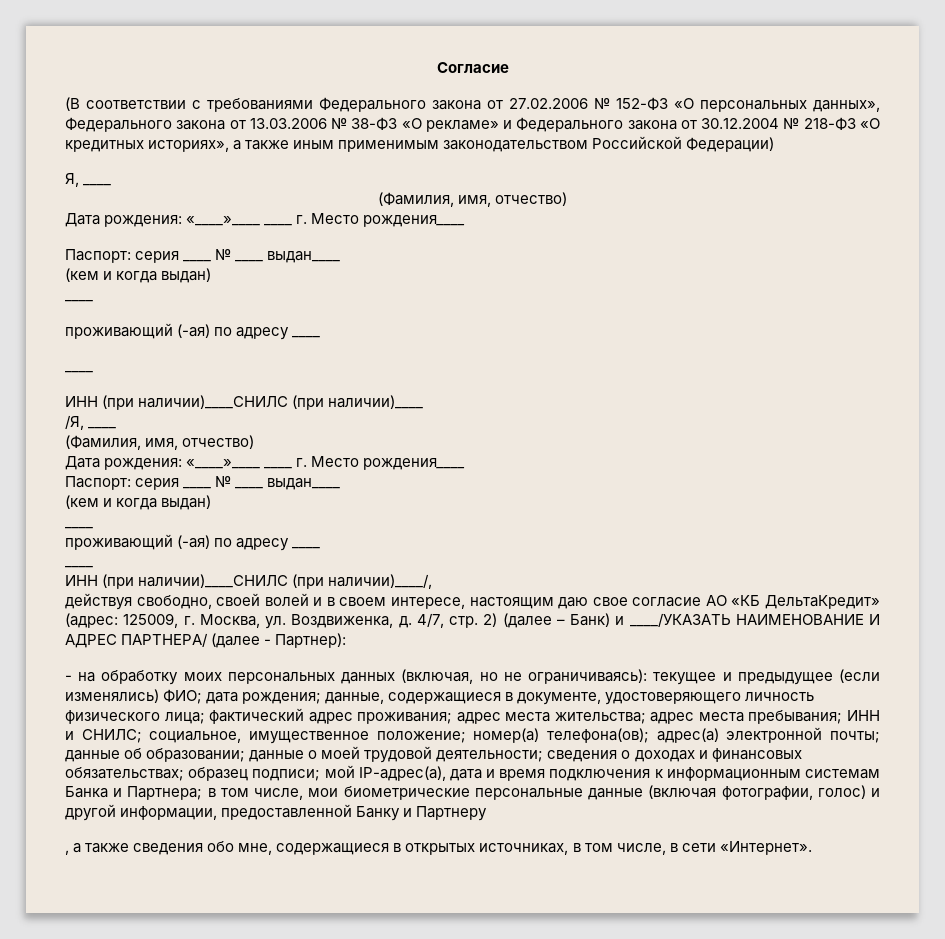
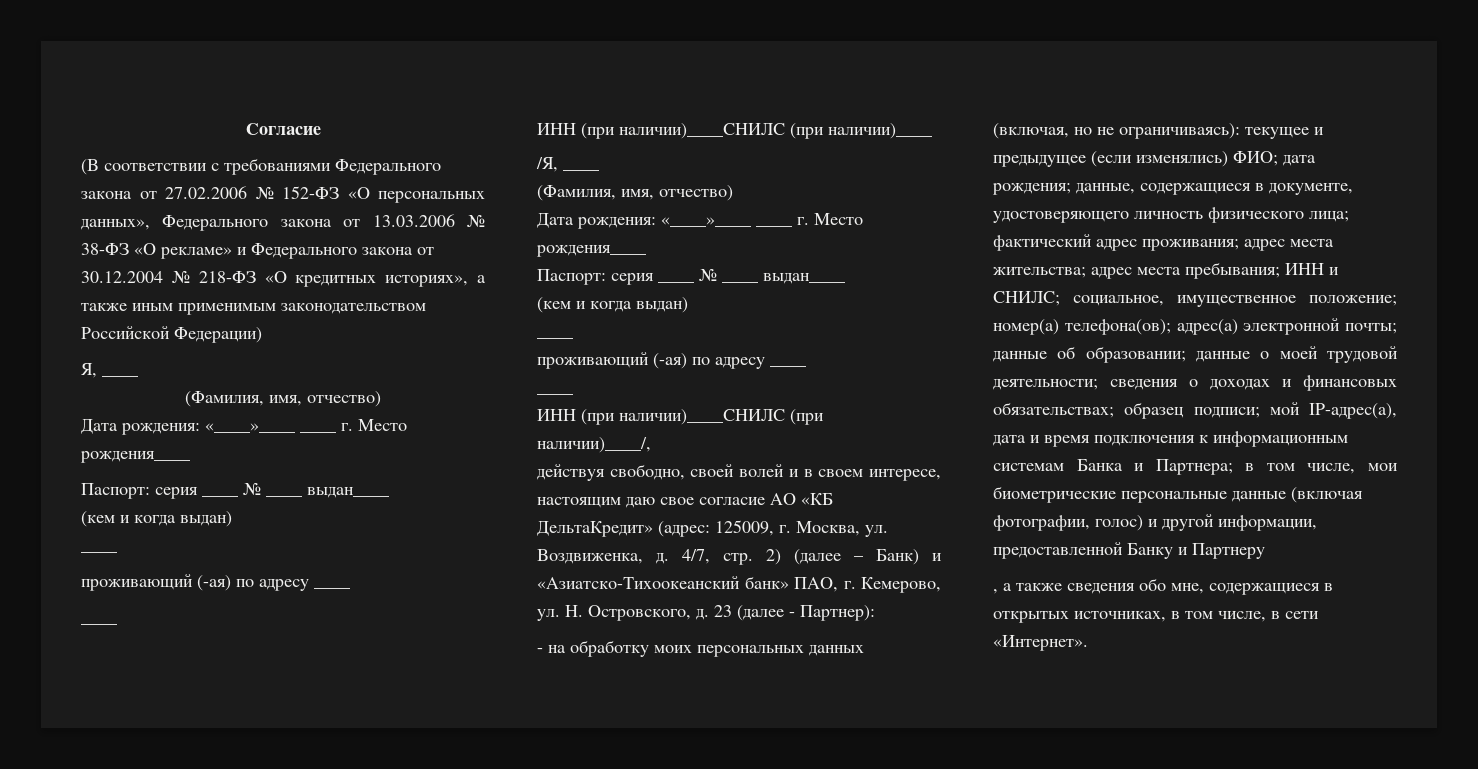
- 4/7, стр. 2) (далее – Банк) и ____/УКАЗАТЬ НАИМЕНОВАНИЕ И АДРЕС ПАРТНЕРА/ (далее - Партнер):
+ 4/7, стр. 2) (далее – Банк) и «Азиатско-Тихоокеанский банк» ПАО, г. Кемерово, ул. Н. Островского, д. 23 (далее - Партнер):

